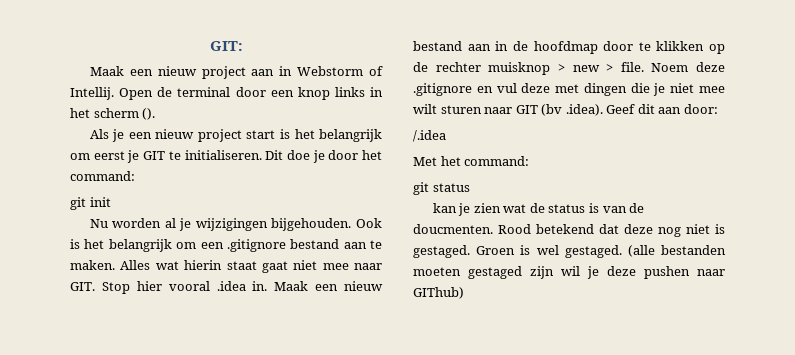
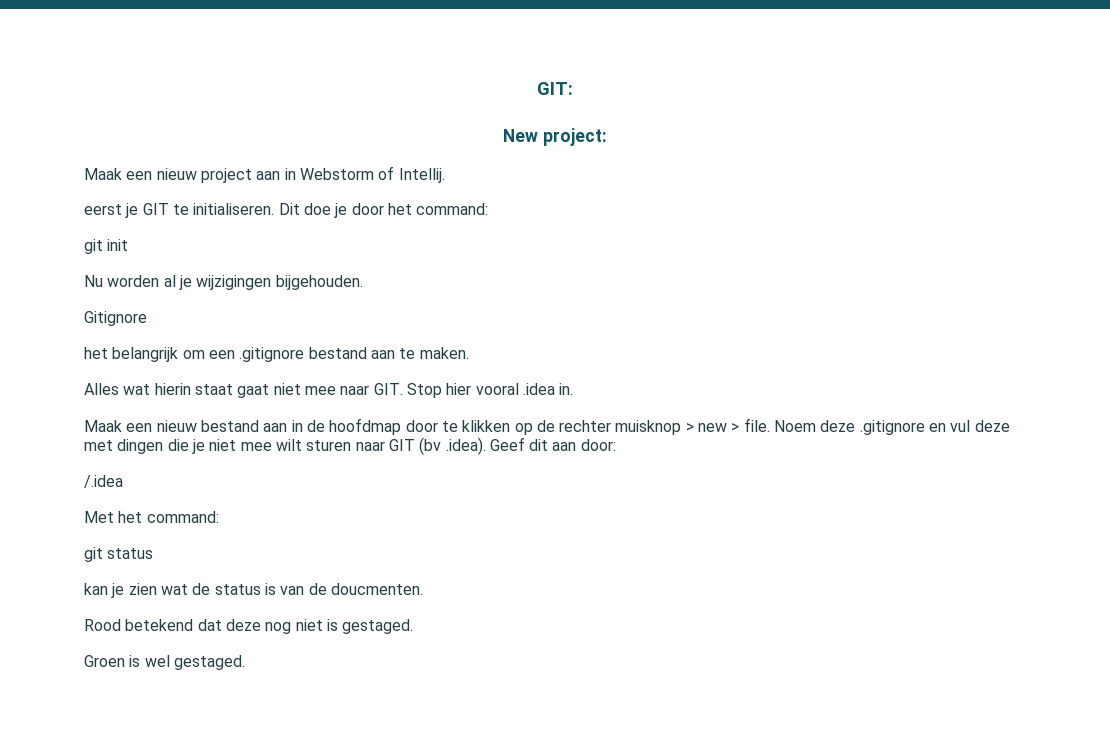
+ New project:
- Maak een nieuw project aan in Webstorm of Intellij. Open de terminal door een knop links in het scherm ().
- Als je een nieuw project start is het belangrijk om eerst je GIT te initialiseren.
+ Maak een nieuw project aan in Webstorm of Intellij.
+ eerst je GIT te initialiseren.
- Nu worden al je wijzigingen bijgehouden. Ook is het belangrijk om een .gitignore bestand aan te maken. Alles wat hierin staat gaat niet mee naar GIT. Stop hier vooral .idea in. Maak een nieuw bestand aan in de hoofdmap door te klikken op de rechter muisknop > new > file.
+ Nu worden al je wijzigingen bijgehouden.
+ Gitignore
+ het belangrijk om een .gitignore bestand aan te maken.
+ Alles wat hierin staat gaat niet mee naar GIT. Stop hier vooral .idea in.
+ Maak een nieuw bestand aan in de hoofdmap door te klikken op de rechter muisknop > new > file.
- kan je zien wat de status is van de doucmenten. Rood betekend dat deze nog niet is gestaged. Groen is wel gestaged. (alle bestanden moeten gestaged zijn wil je deze pushen naar GIThub)
+ kan je zien wat de status is van de doucmenten.
+ Rood betekend dat deze nog niet is gestaged.
+ Groen is wel gestaged.

